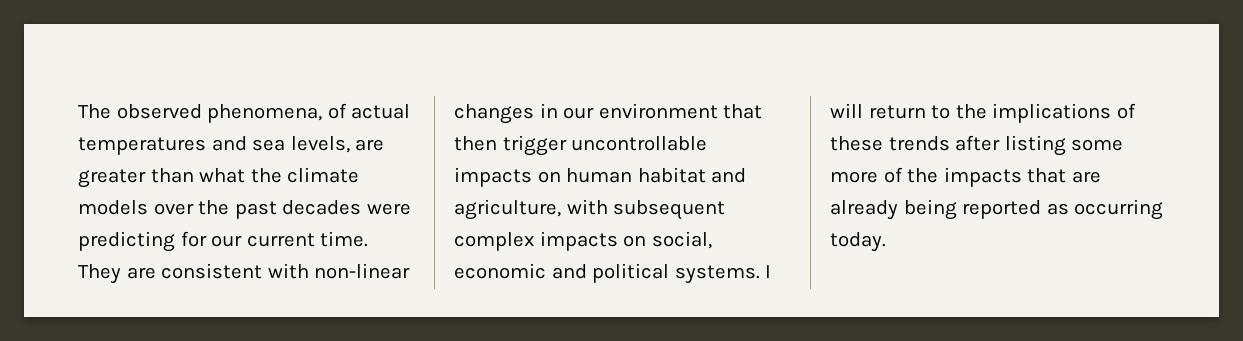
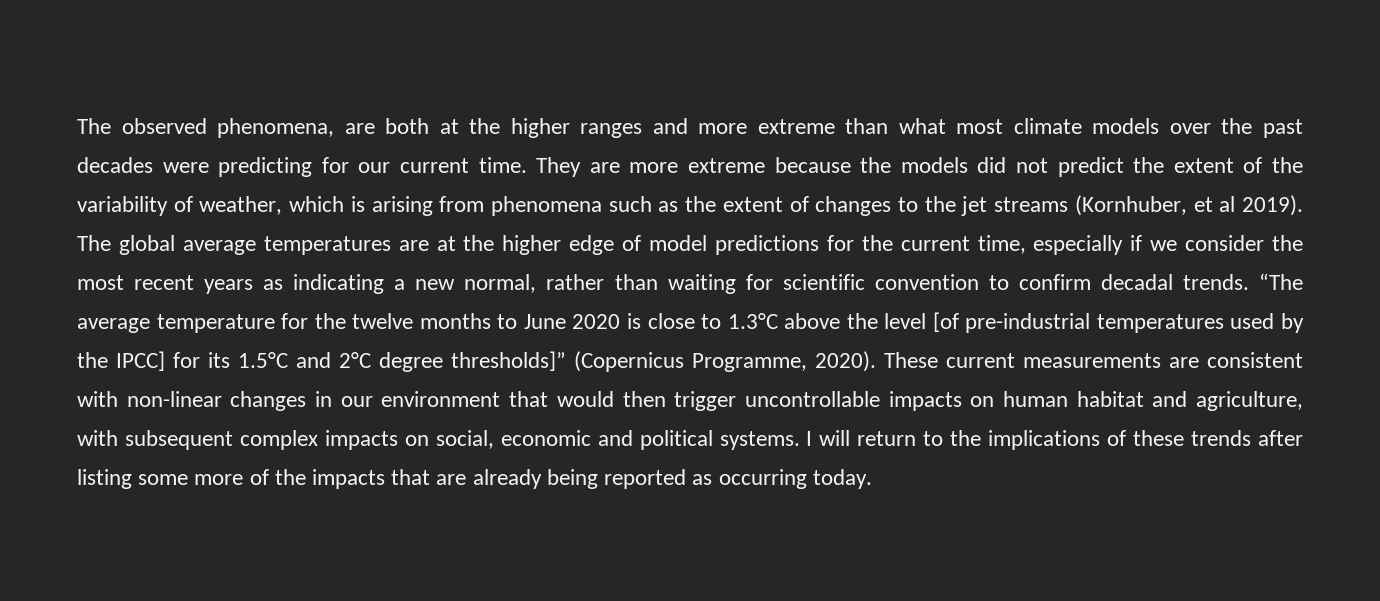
- The observed phenomena, of actual temperatures and sea levels, are greater than what the climate models over the past decades were predicting for our current time.
+ The observed phenomena, are both at the higher ranges and more extreme than what most climate models over the past decades were predicting for our current time.
- They are consistent with non-linear changes in our environment that then trigger uncontrollable impacts on human habitat and agriculture, with subsequent complex impacts on social, economic and political systems.
+ They are more extreme because the models did not predict the extent of the variability of weather, which is arising from phenomena such as the extent of changes to the jet streams (Kornhuber, et al 2019). The global average temperatures are at the higher edge of model predictions for the current time, especially if we consider the most recent years as indicating a new normal, rather than waiting for scientific convention to confirm decadal trends. “The average temperature for the twelve months to June 2020 is close to 1.3°C above the level [of pre-industrial temperatures used by the IPCC] for its 1.5°C and 2°C degree thresholds]” (Copernicus Programme, 2020). These current measurements are consistent with non-linear changes in our environment that would then trigger uncontrollable impacts on human habitat and agriculture, with subsequent complex impacts on social, economic and political systems.

